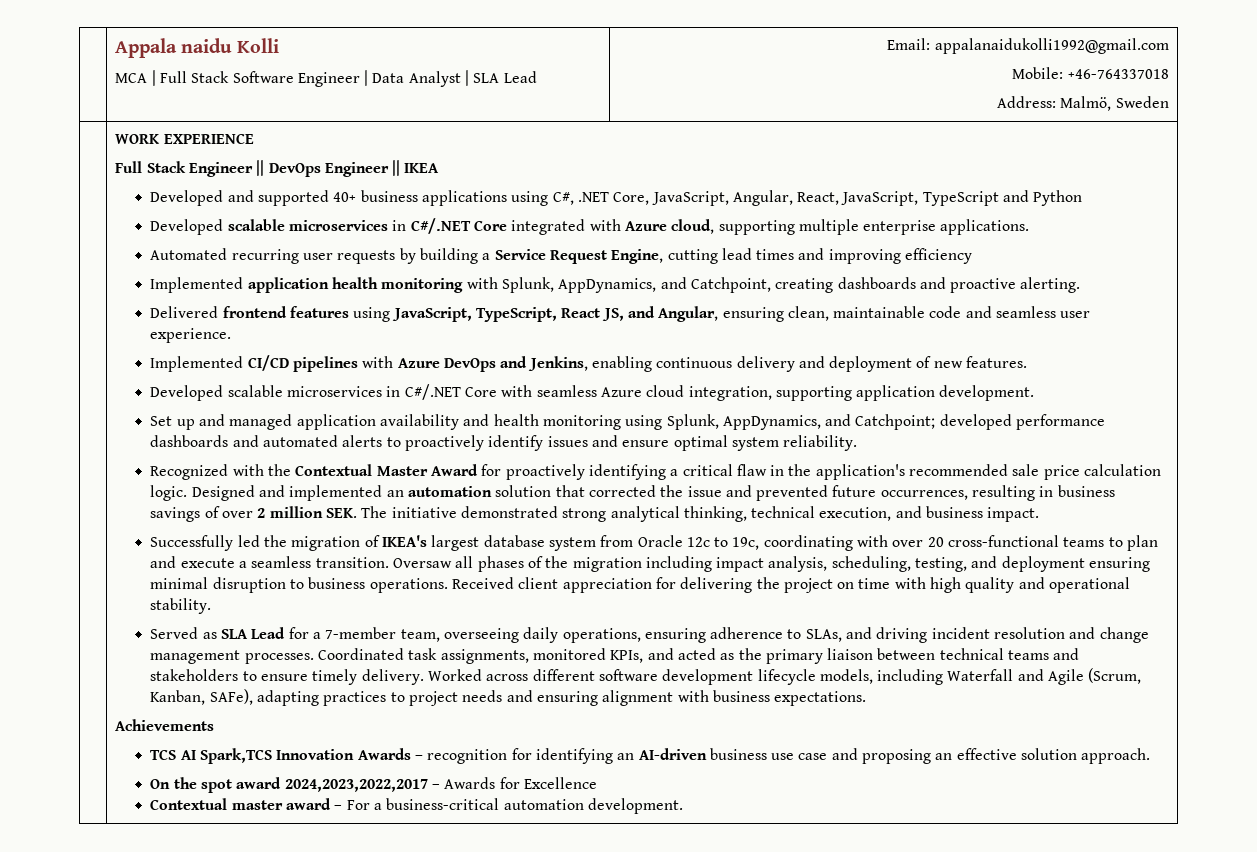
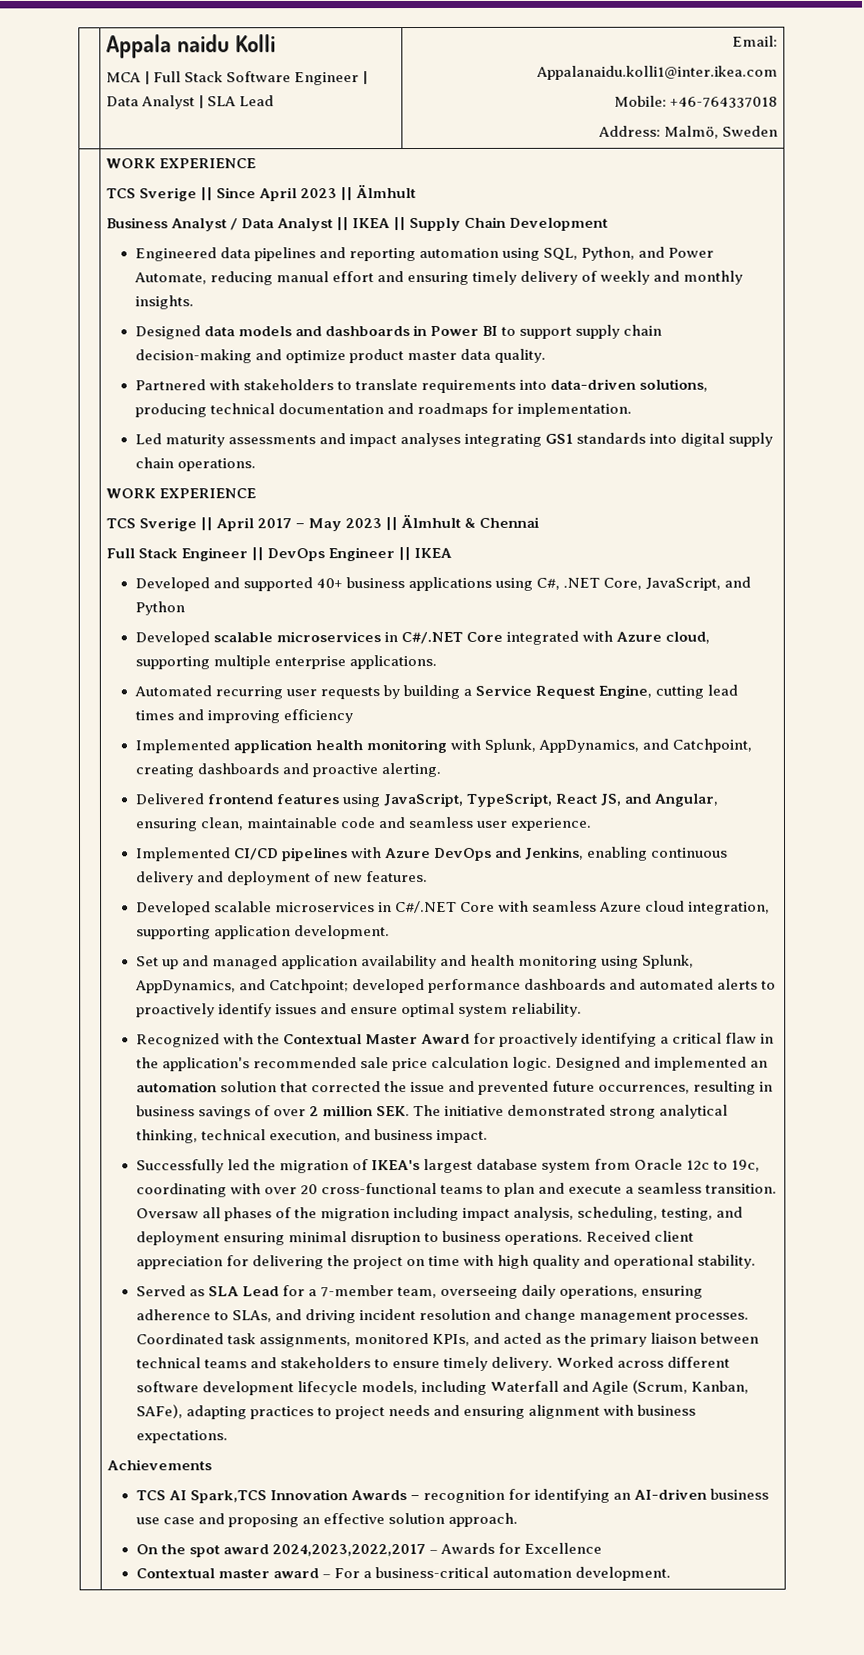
  | Appala naidu Kolli
- MCA | Full Stack Software Engineer | Data Analyst | SLA Lead | Email: appalanaidukolli1992@gmail.com
+ MCA | Full Stack Software Engineer | Data Analyst | SLA Lead | Email:
+ Appalanaidu.kolli1@inter.ikea.com
+ TCS Sverige || Since April 2023 || Älmhult
+ Business Analyst / Data Analyst || IKEA || Supply Chain Development
+ Engineered data pipelines and reporting automation using SQL, Python, and Power Automate, reducing manual effort and ensuring timely delivery of weekly and monthly insights.
+ Designed data models and dashboards in Power BI to support supply chain decision-making and optimize product master data quality.
+ Partnered with stakeholders to translate requirements into data-driven solutions, producing technical documentation and roadmaps for implementation.
+ Led maturity assessments and impact analyses integrating GS1 standards into digital supply chain operations.
+ WORK EXPERIENCE
+ TCS Sverige || April 2017 – May 2023 || Älmhult & Chennai
- Developed and supported 40+ business applications using C#, .NET Core, JavaScript, Angular, React, JavaScript, TypeScript and Python
+ Developed and supported 40+ business applications using C#, .NET Core, JavaScript, and Python

